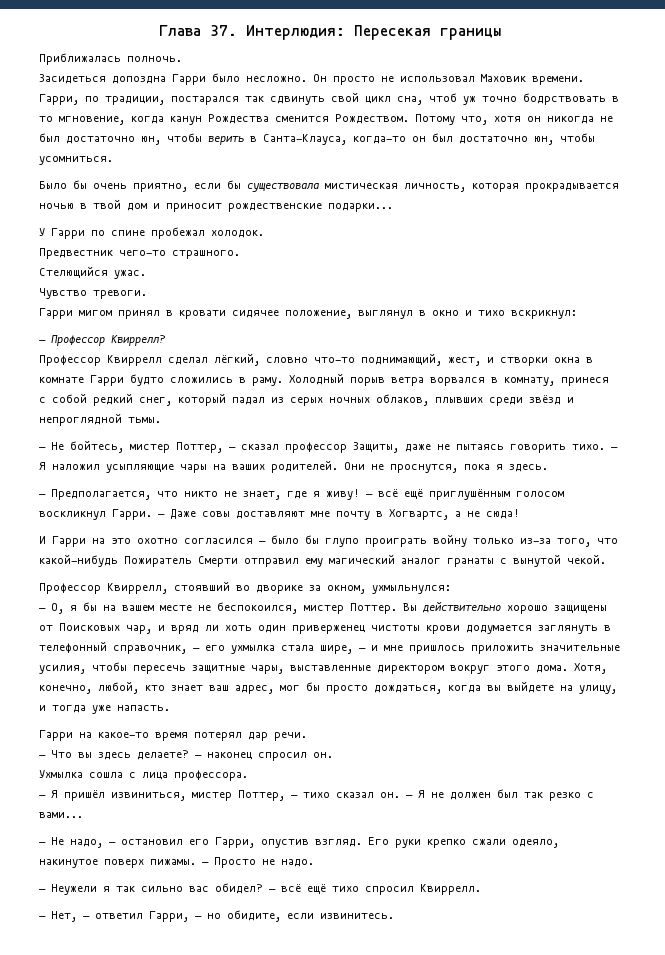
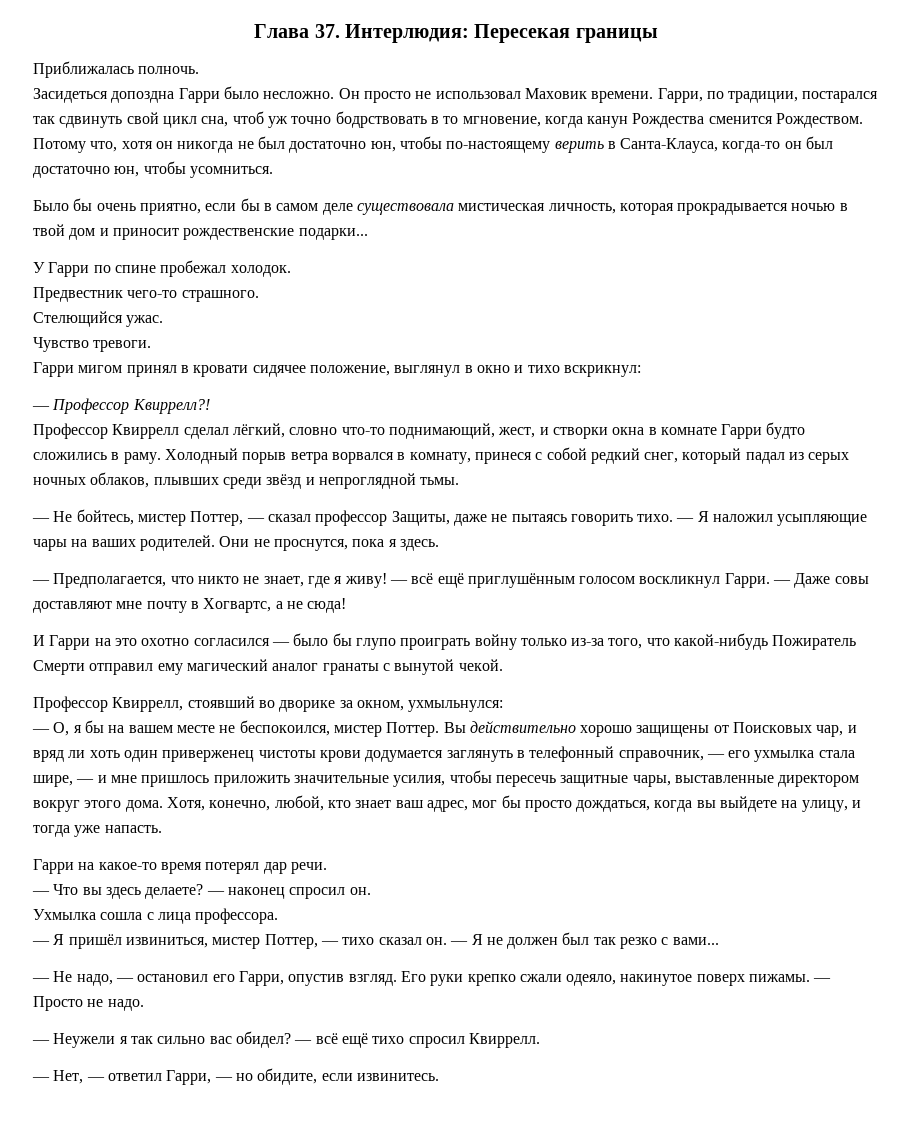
- Потому что, хотя он никогда не был достаточно юн, чтобы верить в Санта-Клауса, когда-то он был достаточно юн, чтобы усомниться.
+ Потому что, хотя он никогда не был достаточно юн, чтобы по-настоящему верить в Санта-Клауса, когда-то он был достаточно юн, чтобы усомниться.
- Было бы очень приятно, если бы существовала мистическая личность, которая прокрадывается ночью в твой дом и приносит рождественские подарки...
+ Было бы очень приятно, если бы в самом деле существовала мистическая личность, которая прокрадывается ночью в твой дом и приносит рождественские подарки...
- — Профессор Квиррелл?
+ — Профессор Квиррелл?!

